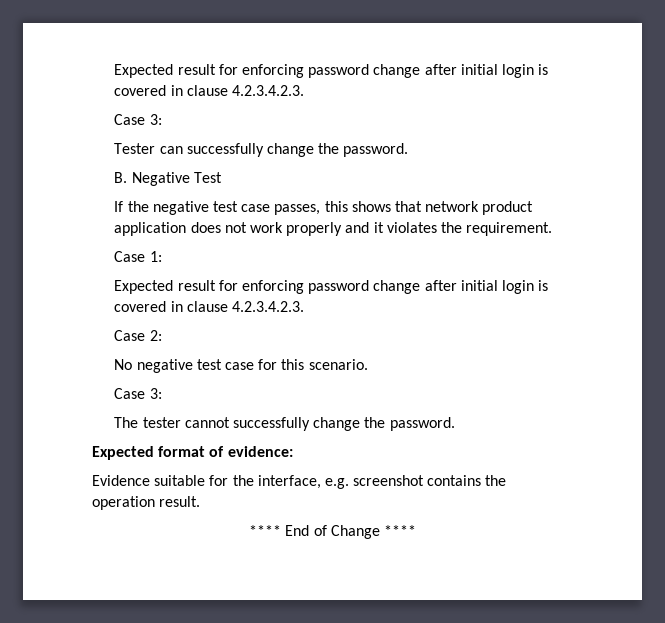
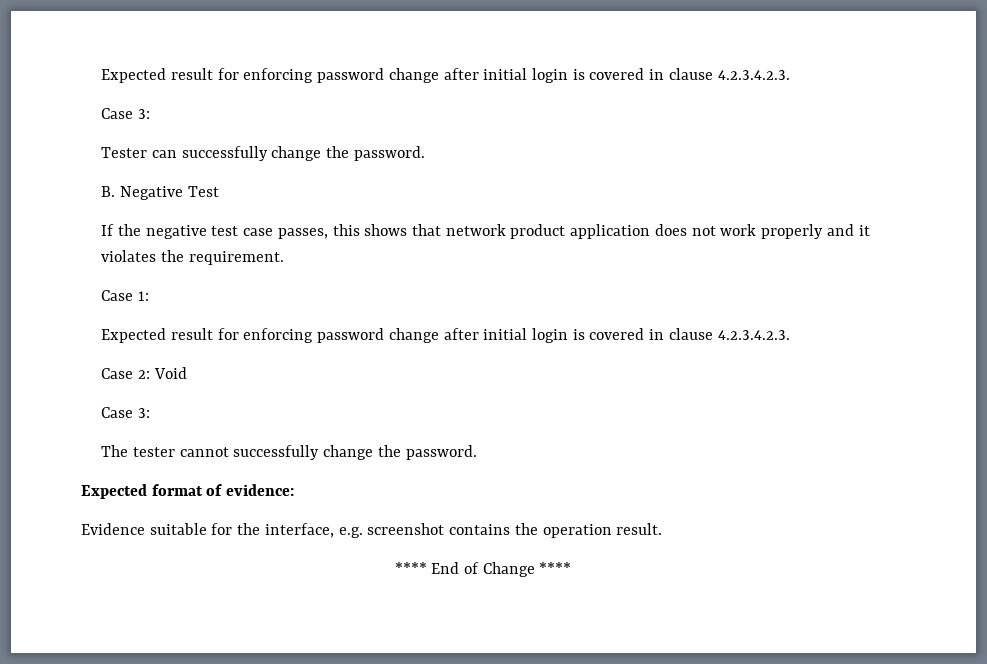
- Case 2:
- No negative test case for this scenario.
+ Case 2: Void

